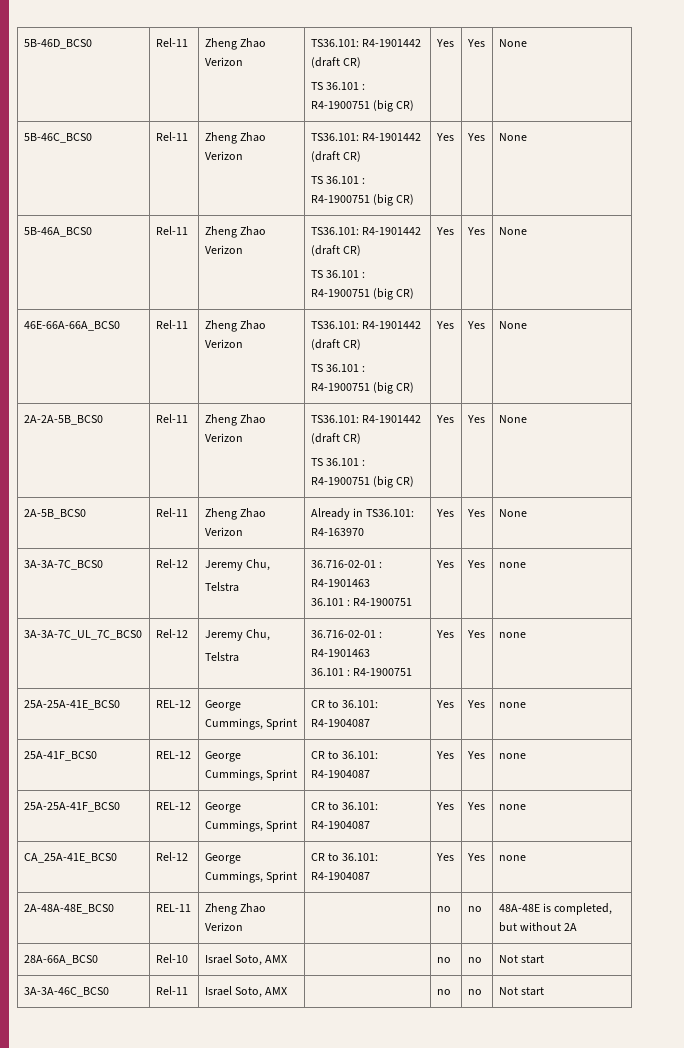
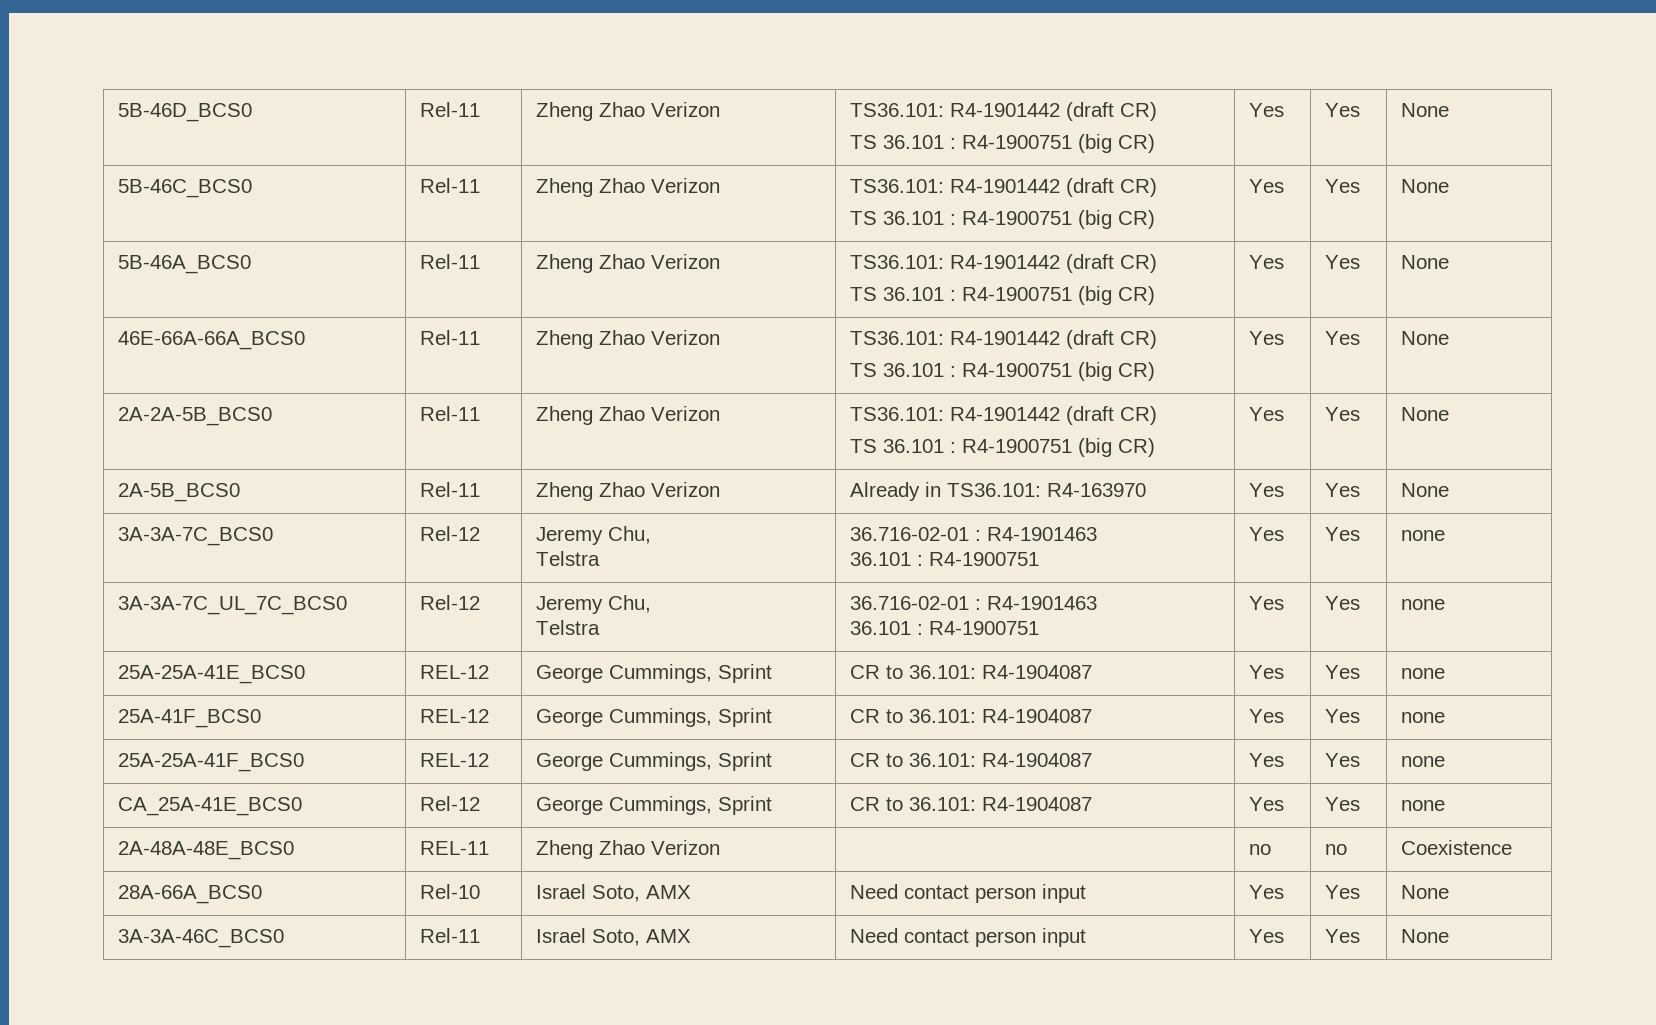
- 2A-48A-48E_BCS0 | REL-11 | Zheng Zhao Verizon | | no | no | 48A-48E is completed, but without 2A
+ 2A-48A-48E_BCS0 | REL-11 | Zheng Zhao Verizon | | no | no | Coexistence
- 28A-66A_BCS0 | Rel-10 | Israel Soto, AMX | | no | no | Not start
+ 28A-66A_BCS0 | Rel-10 | Israel Soto, AMX | Need contact person input | Yes | Yes | None
- 3A-3A-46C_BCS0 | Rel-11 | Israel Soto, AMX | | no | no | Not start
+ 3A-3A-46C_BCS0 | Rel-11 | Israel Soto, AMX | Need contact person input | Yes | Yes | None

